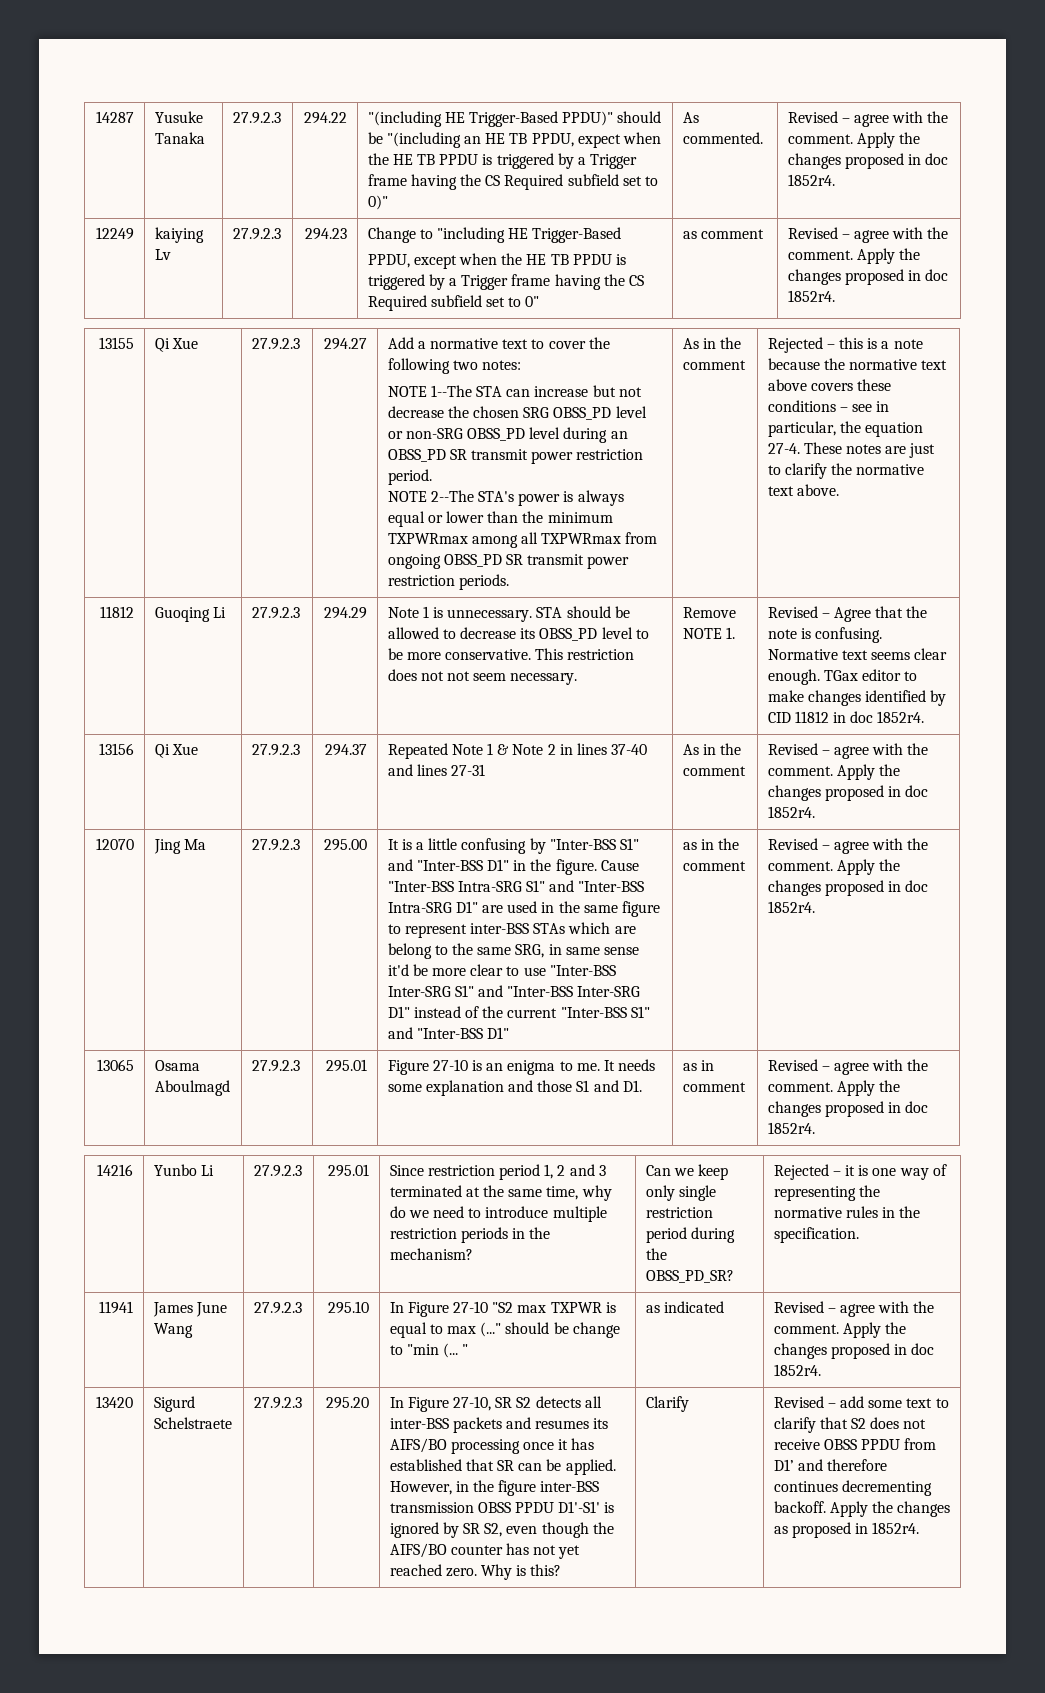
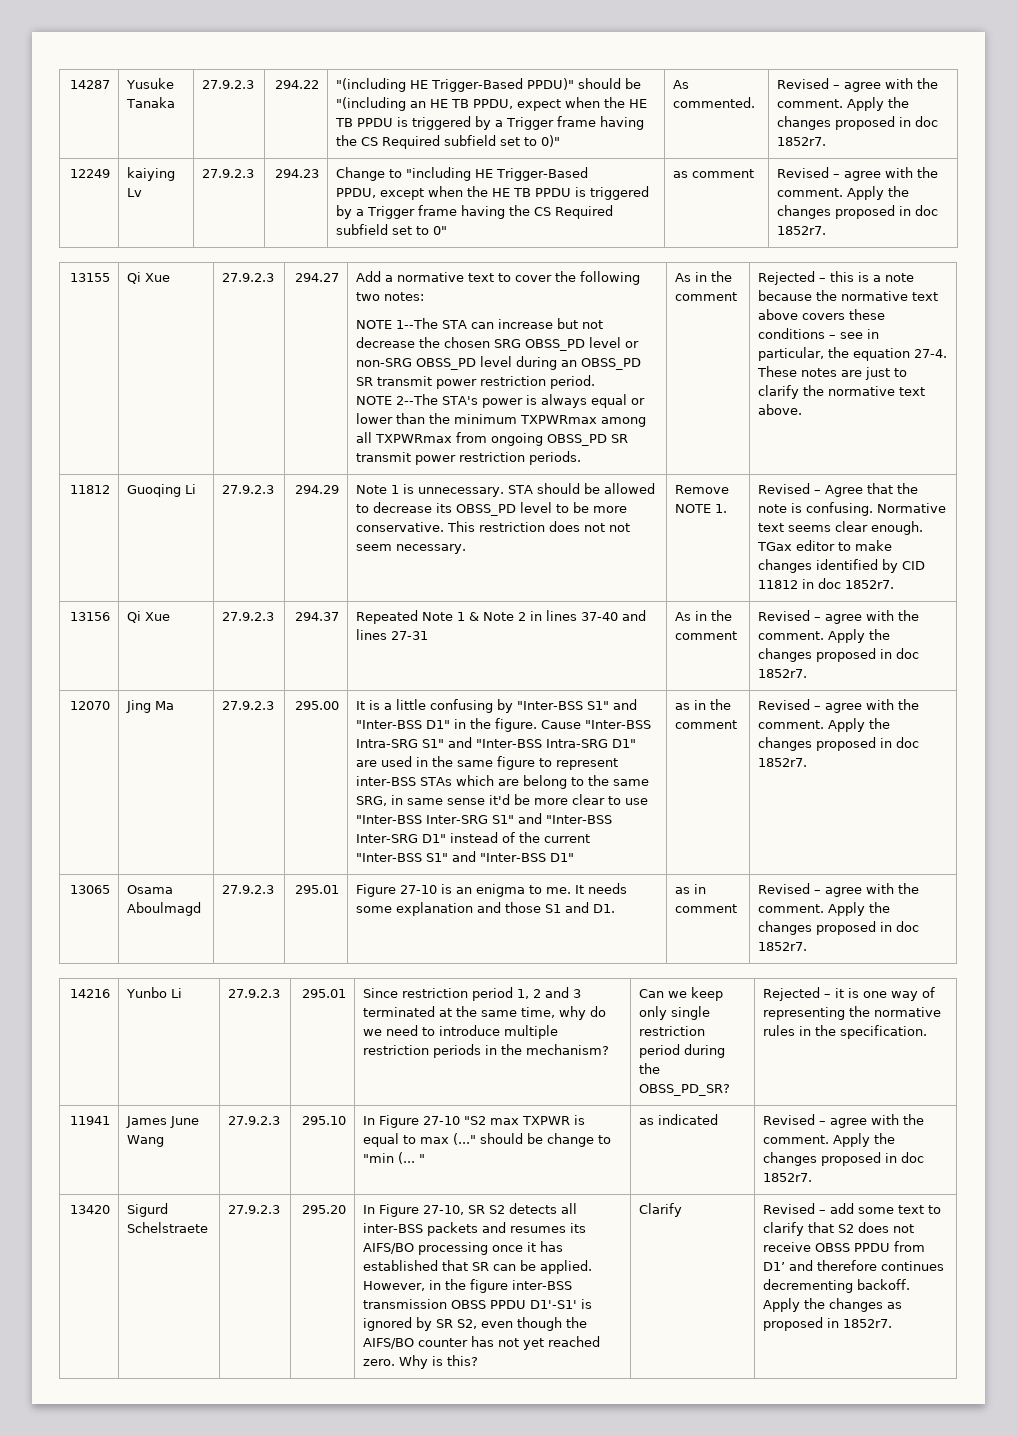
- As commented. | Revised – agree with the comment. Apply the changes proposed in doc 1852r4.
+ As commented. | Revised – agree with the comment. Apply the changes proposed in doc 1852r7.
- as comment | Revised – agree with the comment. Apply the changes proposed in doc 1852r4.
+ as comment | Revised – agree with the comment. Apply the changes proposed in doc 1852r7.
- TGax editor to make changes identified by CID 11812 in doc 1852r4.
+ TGax editor to make changes identified by CID 11812 in doc 1852r7.
- 13156 | Qi Xue | 27.9.2.3 | 294.37 | Repeated Note 1 & Note 2 in lines 37-40 and lines 27-31 | As in the comment | Revised – agree with the comment. Apply the changes proposed in doc 1852r4.
+ 13156 | Qi Xue | 27.9.2.3 | 294.37 | Repeated Note 1 & Note 2 in lines 37-40 and lines 27-31 | As in the comment | Revised – agree with the comment. Apply the changes proposed in doc 1852r7.
- as in the comment | Revised – agree with the comment. Apply the changes proposed in doc 1852r4.
+ as in the comment | Revised – agree with the comment. Apply the changes proposed in doc 1852r7.
- 13065 | Osama Aboulmagd | 27.9.2.3 | 295.01 | Figure 27-10 is an enigma to me. It needs some explanation and those S1 and D1. | as in comment | Revised – agree with the comment. Apply the changes proposed in doc 1852r4.
+ 13065 | Osama Aboulmagd | 27.9.2.3 | 295.01 | Figure 27-10 is an enigma to me. It needs some explanation and those S1 and D1. | as in comment | Revised – agree with the comment. Apply the changes proposed in doc 1852r7.
- 11941 | James June Wang | 27.9.2.3 | 295.10 | In Figure 27-10 "S2 max TXPWR is equal to max (..." should be change to "min (... " | as indicated | Revised – agree with the comment. Apply the changes proposed in doc 1852r4.
+ 11941 | James June Wang | 27.9.2.3 | 295.10 | In Figure 27-10 "S2 max TXPWR is equal to max (..." should be change to "min (... " | as indicated | Revised – agree with the comment. Apply the changes proposed in doc 1852r7.
- Apply the changes as proposed in 1852r4.
+ Apply the changes as proposed in 1852r7.

